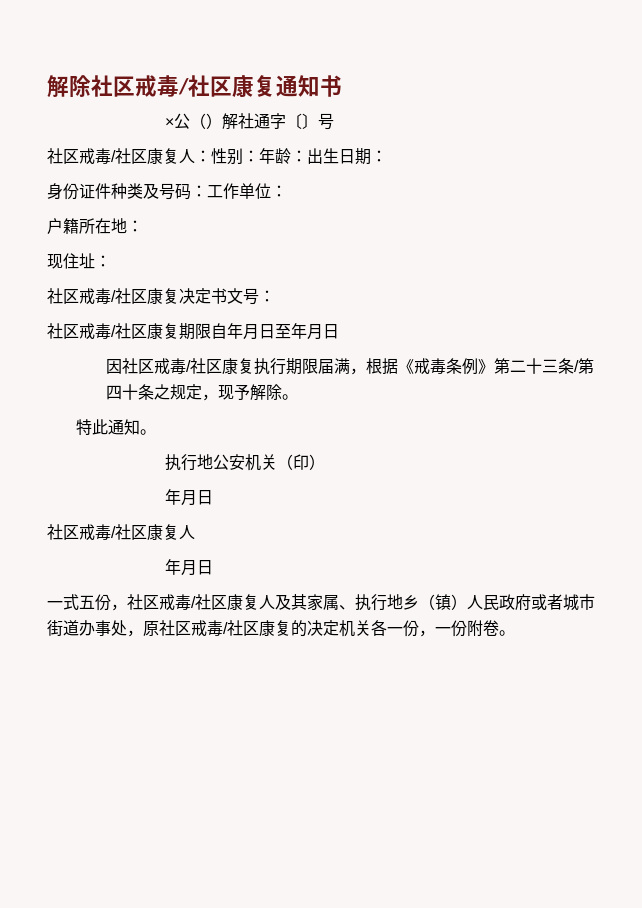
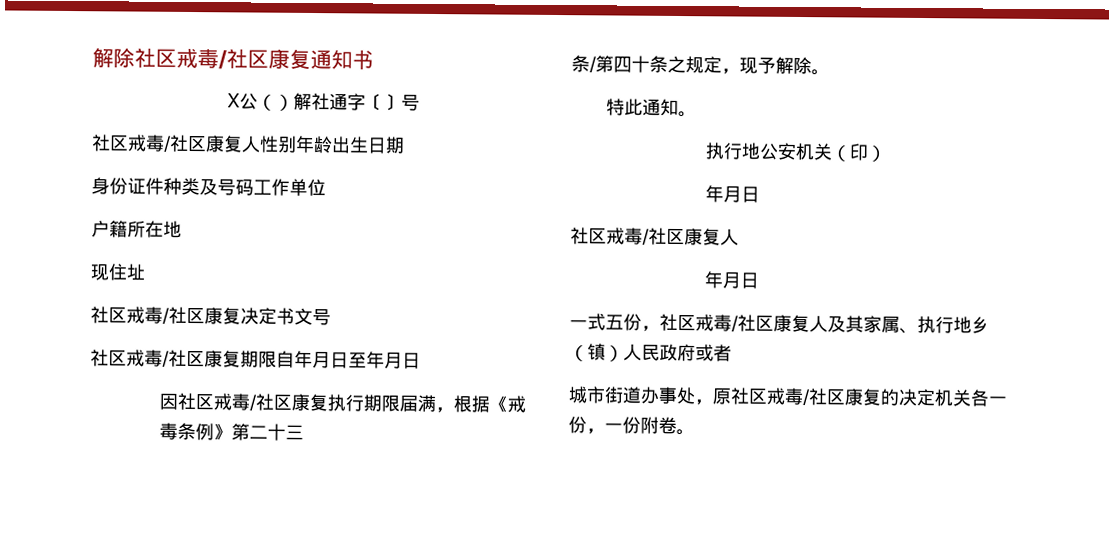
- ×公（）解社通字〔〕号
+ X公（）解社通字〔〕号
- 社区戒毒/社区康复人：性别：年龄：出生日期：
+ 社区戒毒/社区康复人性别年龄出生日期
- 身份证件种类及号码：工作单位：
+ 身份证件种类及号码工作单位
- 户籍所在地：
+ 户籍所在地
- 现住址：
+ 现住址
- 社区戒毒/社区康复决定书文号：
+ 社区戒毒/社区康复决定书文号
- 因社区戒毒/社区康复执行期限届满，根据《戒毒条例》第二十三条/第四十条之规定，现予解除。
+ 因社区戒毒/社区康复执行期限届满，根据《戒毒条例》第二十三
+ 条/第四十条之规定，现予解除。
- 一式五份，社区戒毒/社区康复人及其家属、执行地乡（镇）人民政府或者城市街道办事处，原社区戒毒/社区康复的决定机关各一份，一份附卷。
+ 一式五份，社区戒毒/社区康复人及其家属、执行地乡（镇）人民政府或者
+ 城市街道办事处，原社区戒毒/社区康复的决定机关各一份，一份附卷。

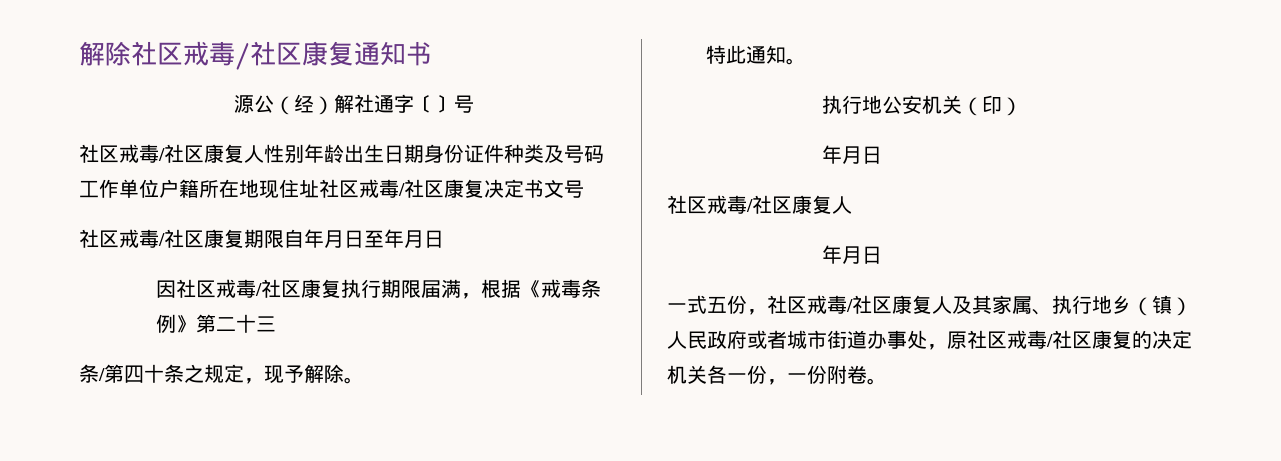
- X公（）解社通字〔〕号
+ 源公（经）解社通字〔〕号
- 社区戒毒/社区康复人性别年龄出生日期
- 身份证件种类及号码工作单位
- 户籍所在地
- 现住址
- 社区戒毒/社区康复决定书文号
+ 社区戒毒/社区康复人性别年龄出生日期身份证件种类及号码工作单位户籍所在地现住址社区戒毒/社区康复决定书文号
- 一式五份，社区戒毒/社区康复人及其家属、执行地乡（镇）人民政府或者
- 城市街道办事处，原社区戒毒/社区康复的决定机关各一份，一份附卷。
+ 一式五份，社区戒毒/社区康复人及其家属、执行地乡（镇）人民政府或者城市街道办事处，原社区戒毒/社区康复的决定机关各一份，一份附卷。

